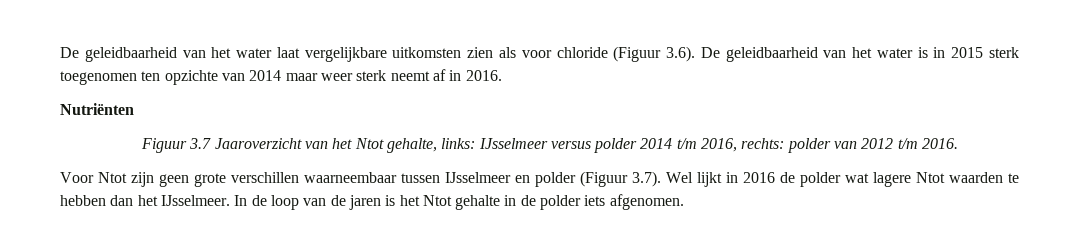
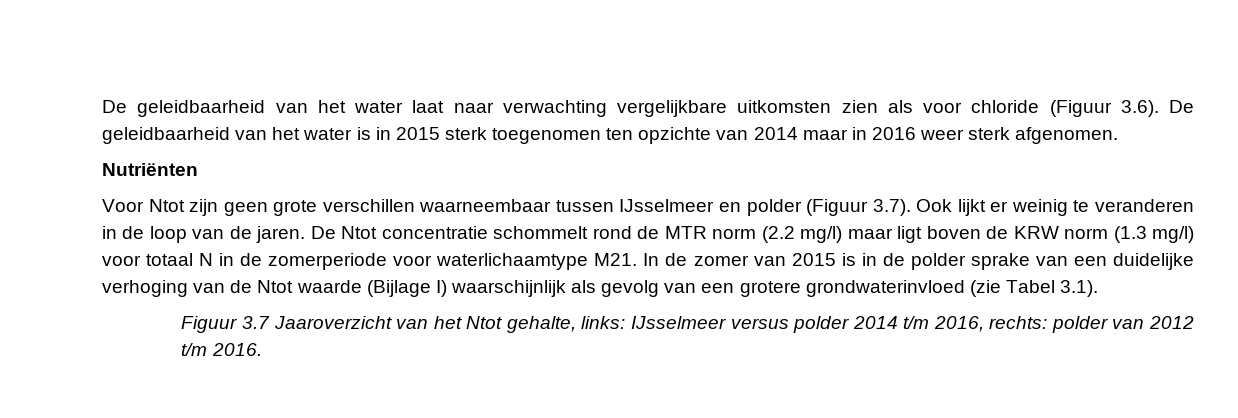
- De geleidbaarheid van het water laat vergelijkbare uitkomsten zien als voor chloride (Figuur 3.6). De geleidbaarheid van het water is in 2015 sterk toegenomen ten opzichte van 2014 maar weer sterk neemt af in 2016.
+ De geleidbaarheid van het water laat naar verwachting vergelijkbare uitkomsten zien als voor chloride (Figuur 3.6). De geleidbaarheid van het water is in 2015 sterk toegenomen ten opzichte van 2014 maar in 2016 weer sterk afgenomen.
  Nutriënten
+ Voor Ntot zijn geen grote verschillen waarneembaar tussen IJsselmeer en polder (Figuur 3.7). Ook lijkt er weinig te veranderen in de loop van de jaren. De Ntot concentratie schommelt rond de MTR norm (2.2 mg/l) maar ligt boven de KRW norm (1.3 mg/l) voor totaal N in de zomerperiode voor waterlichaamtype M21. In de zomer van 2015 is in de polder sprake van een duidelijke verhoging van de Ntot waarde (Bijlage I) waarschijnlijk als gevolg van een grotere grondwaterinvloed (zie Tabel 3.1).
- Voor Ntot zijn geen grote verschillen waarneembaar tussen IJsselmeer en polder (Figuur 3.7). Wel lijkt in 2016 de polder wat lagere Ntot waarden te hebben dan het IJsselmeer. In de loop van de jaren is het Ntot gehalte in de polder iets afgenomen.

